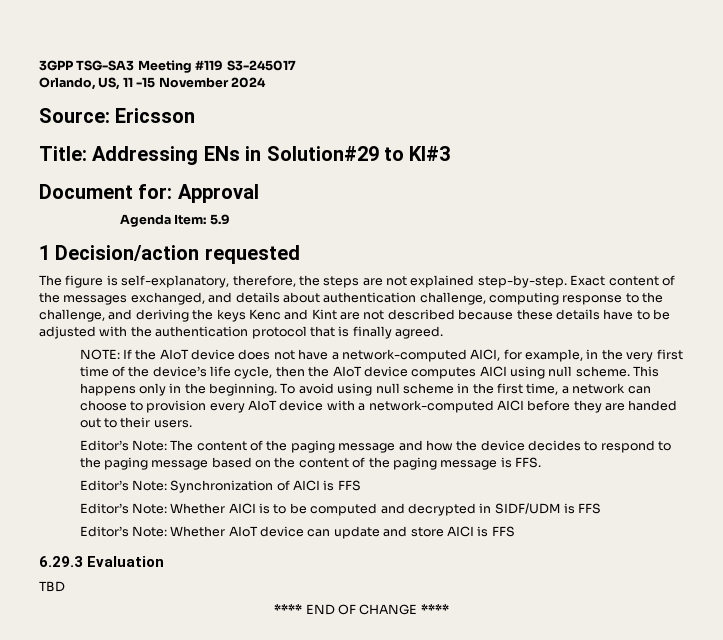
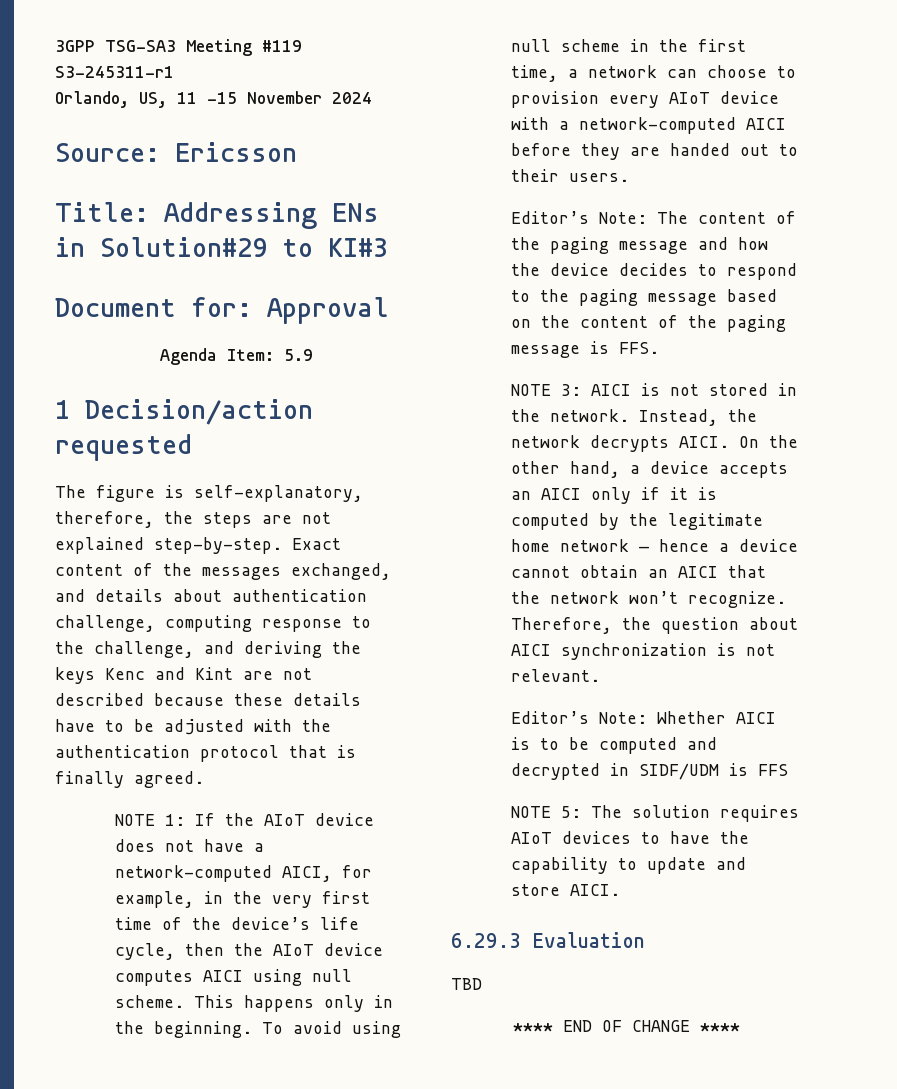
- 3GPP TSG-SA3 Meeting #119 S3-245017
+ 3GPP TSG-SA3 Meeting #119 S3-245311-r1
- NOTE: If the AIoT device does not have a network-computed AICI, for example, in the very first time of the device’s life cycle, then the AIoT device computes AICI using null scheme.
+ NOTE 1: If the AIoT device does not have a network-computed AICI, for example, in the very first time of the device’s life cycle, then the AIoT device computes AICI using null scheme.
- Editor’s Note: Synchronization of AICI is FFS
+ NOTE 3: AICI is not stored in the network. Instead, the network decrypts AICI. On the other hand, a device accepts an AICI only if it is computed by the legitimate home network — hence a device cannot obtain an AICI that the network won’t recognize. Therefore, the question about AICI synchronization is not relevant.
- Editor’s Note: Whether AIoT device can update and store AICI is FFS
+ NOTE 5: The solution requires AIoT devices to have the capability to update and store AICI.

